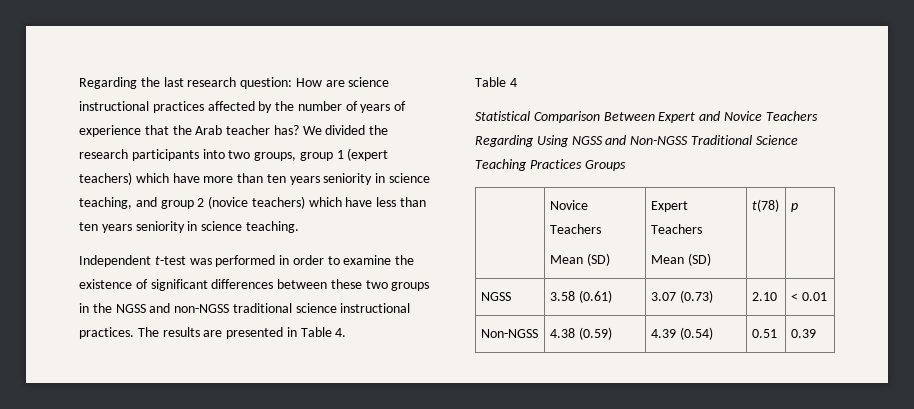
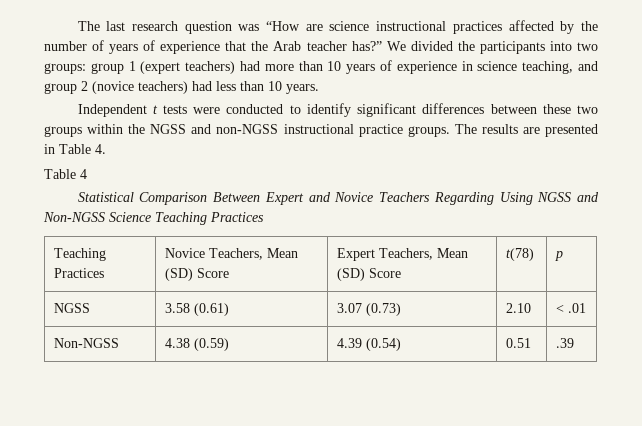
- Regarding the last research question: How are science instructional practices affected by the number of years of experience that the Arab teacher has?
+ The last research question was “How are science instructional practices affected by the number of years of experience that the Arab teacher has?”
- We divided the research participants into two groups, group 1 (expert teachers) which have more than ten years seniority in science teaching, and group 2 (novice teachers) which have less than ten years seniority in science teaching.
- Independent t-test was performed in order to examine the existence of significant differences between these two groups in the NGSS and non-NGSS traditional science instructional practices.
+ We divided the participants into two groups: group 1 (expert teachers) had more than 10 years of experience in science teaching, and group 2 (novice teachers) had less than 10 years.
+ Independent t tests were conducted to identify significant differences between these two groups within the NGSS and non-NGSS instructional practice groups.
- Statistical Comparison Between Expert and Novice Teachers Regarding Using NGSS and Non-NGSS Traditional Science Teaching Practices Groups
- | Novice Teachers
- Mean (SD) | Expert Teachers
- Mean (SD) | t(78) | p
+ Statistical Comparison Between Expert and Novice Teachers Regarding Using NGSS and Non-NGSS Science Teaching Practices
+ Teaching Practices | Novice Teachers, Mean (SD) Score | Expert Teachers, Mean (SD) Score | t(78) | p
- NGSS | 3.58 (0.61) | 3.07 (0.73) | 2.10 | < 0.01
+ NGSS | 3.58 (0.61) | 3.07 (0.73) | 2.10 | < .01
- Non-NGSS | 4.38 (0.59) | 4.39 (0.54) | 0.51 | 0.39
+ Non-NGSS | 4.38 (0.59) | 4.39 (0.54) | 0.51 | .39

